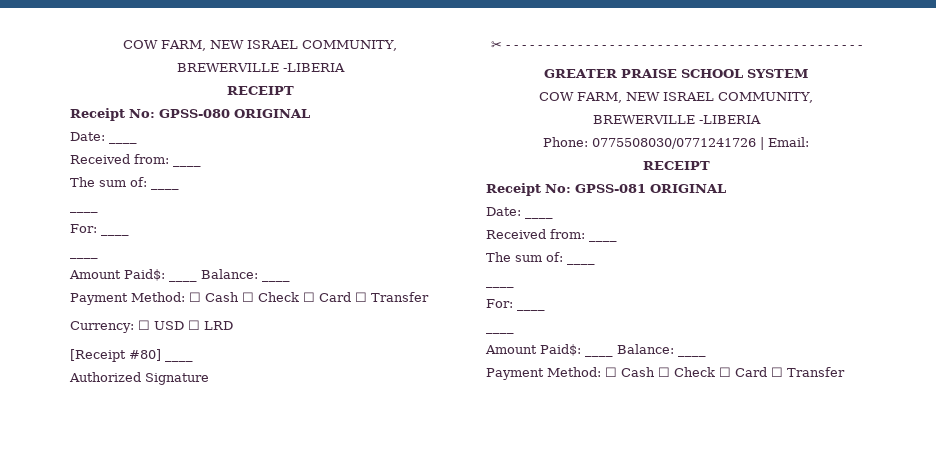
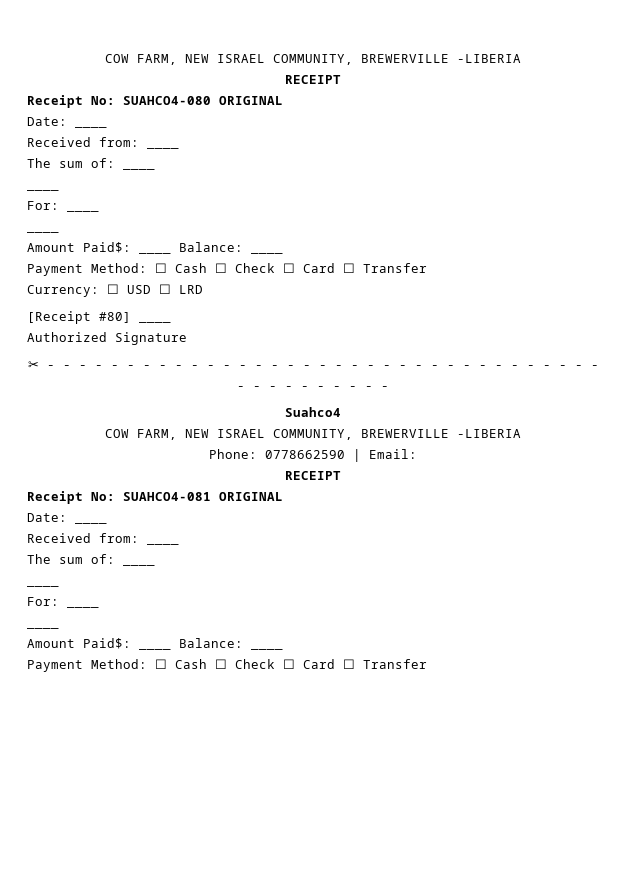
- Receipt No: GPSS-080 ORIGINAL
+ Receipt No: SUAHCO4-080 ORIGINAL
- GREATER PRAISE SCHOOL SYSTEM
+ Suahco4
- Phone: 0775508030/0771241726 | Email:
+ Phone: 0778662590 | Email:
- Receipt No: GPSS-081 ORIGINAL
+ Receipt No: SUAHCO4-081 ORIGINAL

